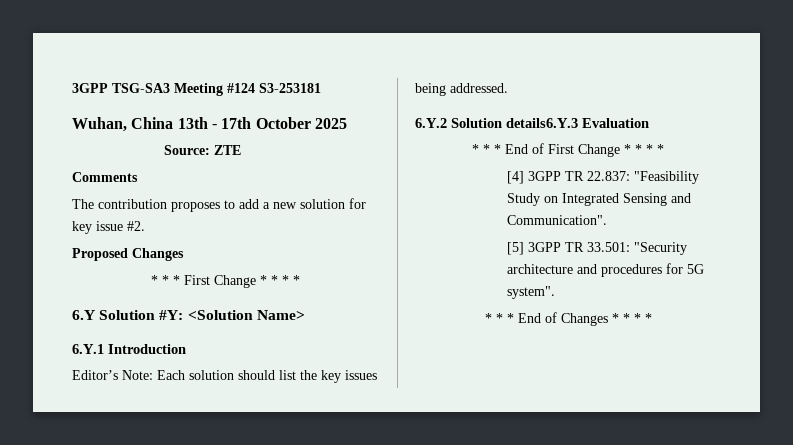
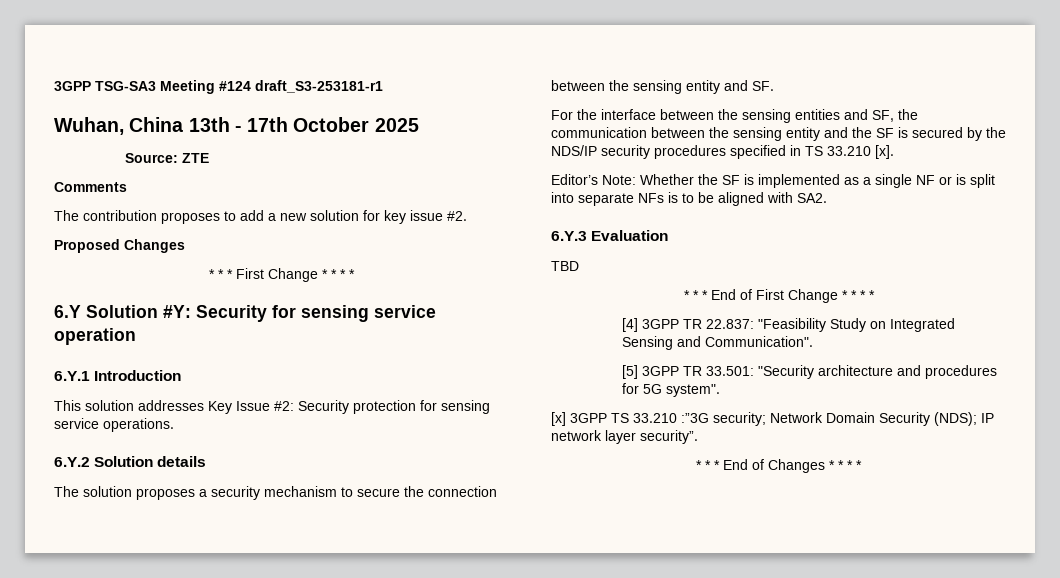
- 3GPP TSG-SA3 Meeting #124 S3-253181
+ 3GPP TSG-SA3 Meeting #124 draft_S3-253181-r1
- 6.Y Solution #Y: <Solution Name>
+ 6.Y Solution #Y: Security for sensing service operation
  6.Y.1 Introduction
- Editor’s Note: Each solution should list the key issues being addressed.
- 6.Y.2 Solution details6.Y.3 Evaluation
+ This solution addresses Key Issue #2: Security protection for sensing service operations.
+ 6.Y.2 Solution details
+ The solution proposes a security mechanism to secure the connection between the sensing entity and SF.
+ For the interface between the sensing entities and SF, the communication between the sensing entity and the SF is secured by the NDS/IP security procedures specified in TS 33.210 [x].
+ Editor’s Note: Whether the SF is implemented as a single NF or is split into separate NFs is to be aligned with SA2.
+ 6.Y.3 Evaluation
+ TBD
+ [x] 3GPP TS 33.210 :”3G security; Network Domain Security (NDS); IP network layer security”.

